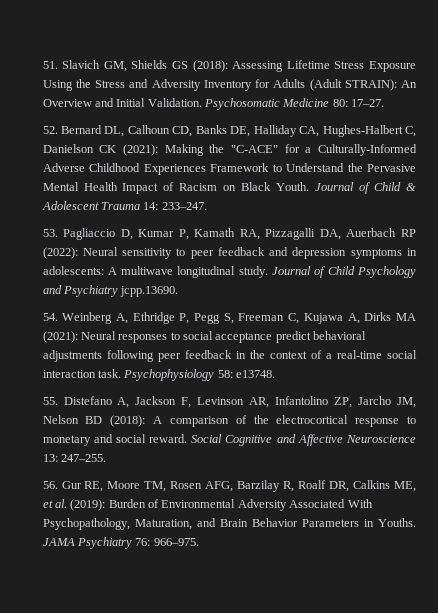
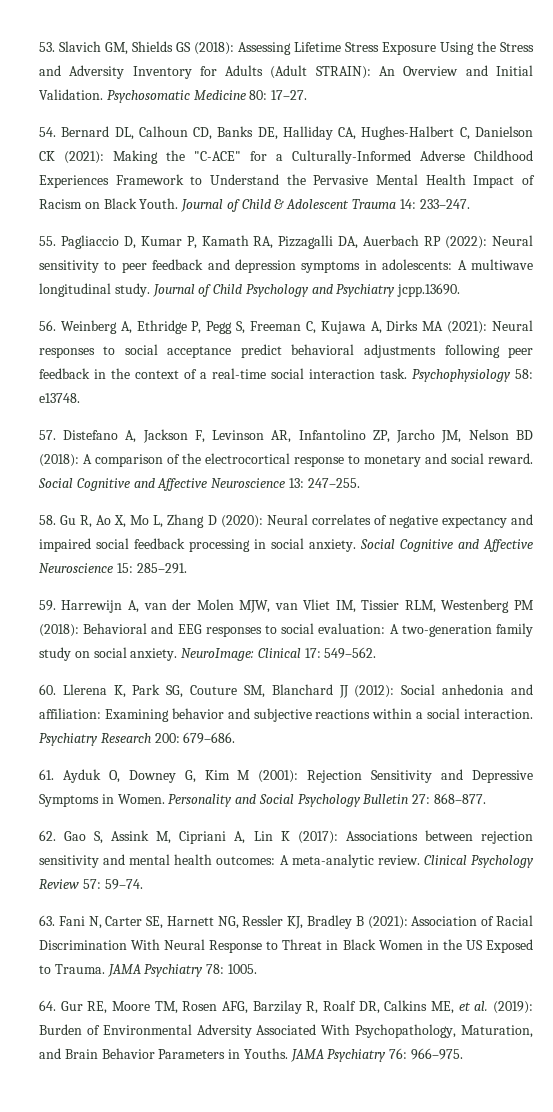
- 51. Slavich GM, Shields GS (2018): Assessing Lifetime Stress Exposure Using the Stress and Adversity Inventory for Adults (Adult STRAIN): An Overview and Initial Validation.
+ 53. Slavich GM, Shields GS (2018): Assessing Lifetime Stress Exposure Using the Stress and Adversity Inventory for Adults (Adult STRAIN): An Overview and Initial Validation.
- 52. Bernard DL, Calhoun CD, Banks DE, Halliday CA, Hughes-Halbert C, Danielson CK (2021): Making the "C-ACE" for a Culturally-Informed Adverse Childhood Experiences Framework to Understand the Pervasive Mental Health Impact of Racism on Black Youth.
+ 54. Bernard DL, Calhoun CD, Banks DE, Halliday CA, Hughes-Halbert C, Danielson CK (2021): Making the "C-ACE" for a Culturally-Informed Adverse Childhood Experiences Framework to Understand the Pervasive Mental Health Impact of Racism on Black Youth.
- 53. Pagliaccio D, Kumar P, Kamath RA, Pizzagalli DA, Auerbach RP (2022): Neural sensitivity to peer feedback and depression symptoms in adolescents: A multiwave longitudinal study.
+ 55. Pagliaccio D, Kumar P, Kamath RA, Pizzagalli DA, Auerbach RP (2022): Neural sensitivity to peer feedback and depression symptoms in adolescents: A multiwave longitudinal study.
- 54. Weinberg A, Ethridge P, Pegg S, Freeman C, Kujawa A, Dirks MA (2021): Neural responses to social acceptance predict behavioral adjustments following peer feedback in the context of a real-time social interaction task.
+ 56. Weinberg A, Ethridge P, Pegg S, Freeman C, Kujawa A, Dirks MA (2021): Neural responses to social acceptance predict behavioral adjustments following peer feedback in the context of a real-time social interaction task.
- 55. Distefano A, Jackson F, Levinson AR, Infantolino ZP, Jarcho JM, Nelson BD (2018): A comparison of the electrocortical response to monetary and social reward.
+ 57. Distefano A, Jackson F, Levinson AR, Infantolino ZP, Jarcho JM, Nelson BD (2018): A comparison of the electrocortical response to monetary and social reward.
- 56. Gur RE, Moore TM, Rosen AFG, Barzilay R, Roalf DR, Calkins ME, et al. (2019): Burden of Environmental Adversity Associated With Psychopathology, Maturation, and Brain Behavior Parameters in Youths.
+ 58. Gu R, Ao X, Mo L, Zhang D (2020): Neural correlates of negative expectancy and impaired social feedback processing in social anxiety. Social Cognitive and Affective Neuroscience 15: 285–291.
+ 59. Harrewijn A, van der Molen MJW, van Vliet IM, Tissier RLM, Westenberg PM (2018): Behavioral and EEG responses to social evaluation: A two-generation family study on social anxiety. NeuroImage: Clinical 17: 549–562.
+ 60. Llerena K, Park SG, Couture SM, Blanchard JJ (2012): Social anhedonia and affiliation: Examining behavior and subjective reactions within a social interaction. Psychiatry Research 200: 679–686.
+ 61. Ayduk O, Downey G, Kim M (2001): Rejection Sensitivity and Depressive Symptoms in Women. Personality and Social Psychology Bulletin 27: 868–877.
+ 62. Gao S, Assink M, Cipriani A, Lin K (2017): Associations between rejection sensitivity and mental health outcomes: A meta-analytic review. Clinical Psychology Review 57: 59–74.
+ 63. Fani N, Carter SE, Harnett NG, Ressler KJ, Bradley B (2021): Association of Racial Discrimination With Neural Response to Threat in Black Women in the US Exposed to Trauma. JAMA Psychiatry 78: 1005.
+ 64. Gur RE, Moore TM, Rosen AFG, Barzilay R, Roalf DR, Calkins ME, et al. (2019): Burden of Environmental Adversity Associated With Psychopathology, Maturation, and Brain Behavior Parameters in Youths.

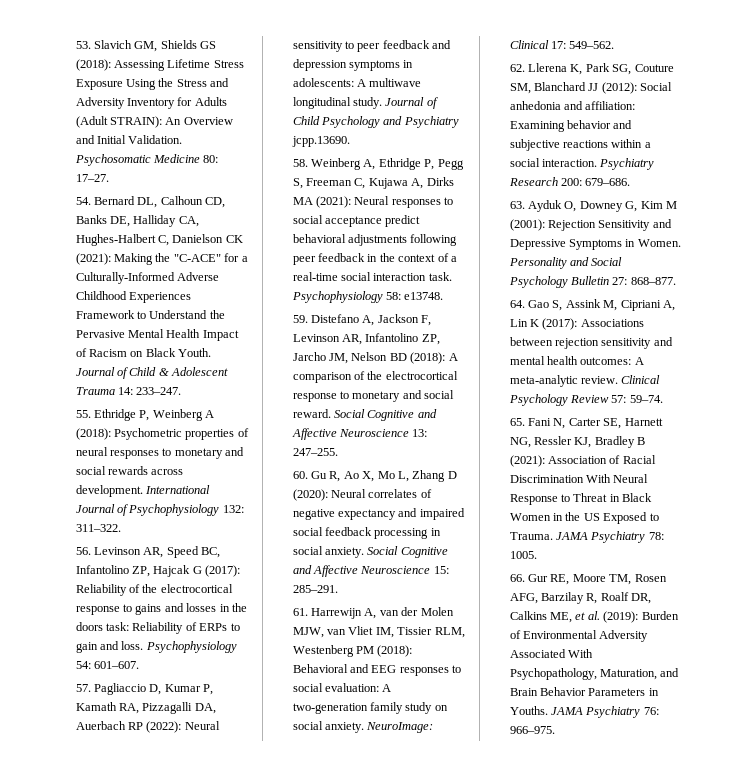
- 55. Pagliaccio D, Kumar P, Kamath RA, Pizzagalli DA, Auerbach RP (2022): Neural sensitivity to peer feedback and depression symptoms in adolescents: A multiwave longitudinal study.
+ 55. Ethridge P, Weinberg A (2018): Psychometric properties of neural responses to monetary and social rewards across development. International Journal of Psychophysiology 132: 311–322.
+ 56. Levinson AR, Speed BC, Infantolino ZP, Hajcak G (2017): Reliability of the electrocortical response to gains and losses in the doors task: Reliability of ERPs to gain and loss. Psychophysiology 54: 601–607.
+ 57. Pagliaccio D, Kumar P, Kamath RA, Pizzagalli DA, Auerbach RP (2022): Neural sensitivity to peer feedback and depression symptoms in adolescents: A multiwave longitudinal study.
- 56. Weinberg A, Ethridge P, Pegg S, Freeman C, Kujawa A, Dirks MA (2021): Neural responses to social acceptance predict behavioral adjustments following peer feedback in the context of a real-time social interaction task.
+ 58. Weinberg A, Ethridge P, Pegg S, Freeman C, Kujawa A, Dirks MA (2021): Neural responses to social acceptance predict behavioral adjustments following peer feedback in the context of a real-time social interaction task.
- 57. Distefano A, Jackson F, Levinson AR, Infantolino ZP, Jarcho JM, Nelson BD (2018): A comparison of the electrocortical response to monetary and social reward.
+ 59. Distefano A, Jackson F, Levinson AR, Infantolino ZP, Jarcho JM, Nelson BD (2018): A comparison of the electrocortical response to monetary and social reward.
- 58. Gu R, Ao X, Mo L, Zhang D (2020): Neural correlates of negative expectancy and impaired social feedback processing in social anxiety.
+ 60. Gu R, Ao X, Mo L, Zhang D (2020): Neural correlates of negative expectancy and impaired social feedback processing in social anxiety.
- 59. Harrewijn A, van der Molen MJW, van Vliet IM, Tissier RLM, Westenberg PM (2018): Behavioral and EEG responses to social evaluation: A two-generation family study on social anxiety.
+ 61. Harrewijn A, van der Molen MJW, van Vliet IM, Tissier RLM, Westenberg PM (2018): Behavioral and EEG responses to social evaluation: A two-generation family study on social anxiety.
- 60. Llerena K, Park SG, Couture SM, Blanchard JJ (2012): Social anhedonia and affiliation: Examining behavior and subjective reactions within a social interaction.
+ 62. Llerena K, Park SG, Couture SM, Blanchard JJ (2012): Social anhedonia and affiliation: Examining behavior and subjective reactions within a social interaction.
- 61. Ayduk O, Downey G, Kim M (2001): Rejection Sensitivity and Depressive Symptoms in Women.
+ 63. Ayduk O, Downey G, Kim M (2001): Rejection Sensitivity and Depressive Symptoms in Women.
- 62. Gao S, Assink M, Cipriani A, Lin K (2017): Associations between rejection sensitivity and mental health outcomes: A meta-analytic review.
+ 64. Gao S, Assink M, Cipriani A, Lin K (2017): Associations between rejection sensitivity and mental health outcomes: A meta-analytic review.
- 63. Fani N, Carter SE, Harnett NG, Ressler KJ, Bradley B (2021): Association of Racial Discrimination With Neural Response to Threat in Black Women in the US Exposed to Trauma.
+ 65. Fani N, Carter SE, Harnett NG, Ressler KJ, Bradley B (2021): Association of Racial Discrimination With Neural Response to Threat in Black Women in the US Exposed to Trauma.
- 64. Gur RE, Moore TM, Rosen AFG, Barzilay R, Roalf DR, Calkins ME, et al. (2019): Burden of Environmental Adversity Associated With Psychopathology, Maturation, and Brain Behavior Parameters in Youths.
+ 66. Gur RE, Moore TM, Rosen AFG, Barzilay R, Roalf DR, Calkins ME, et al. (2019): Burden of Environmental Adversity Associated With Psychopathology, Maturation, and Brain Behavior Parameters in Youths.

